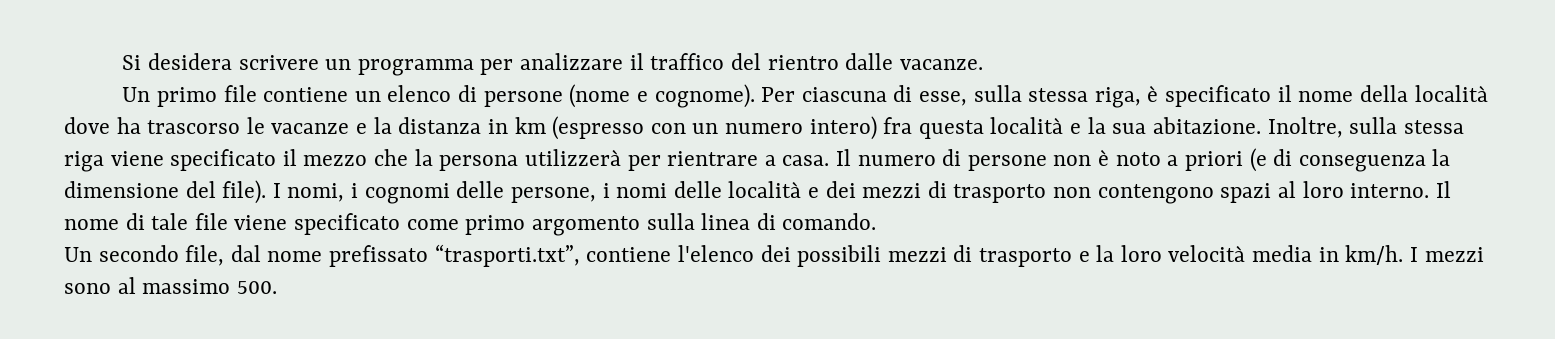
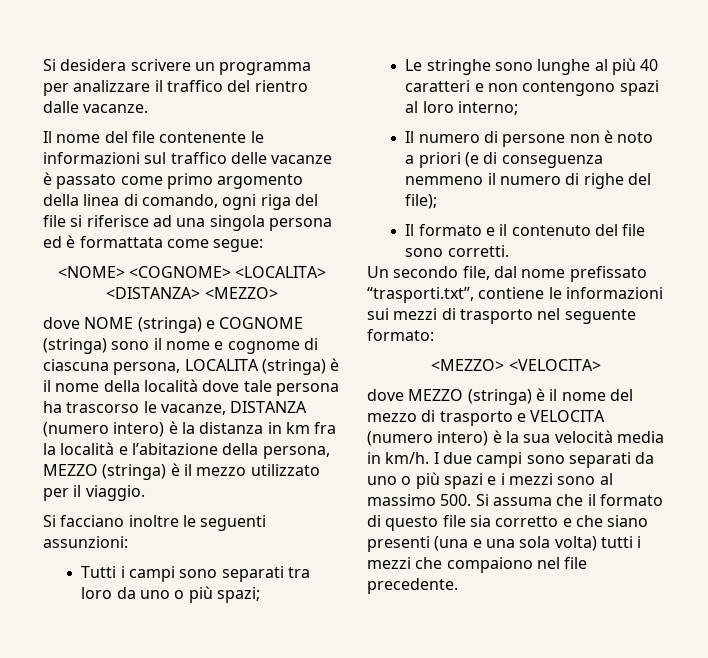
- Un primo file contiene un elenco di persone (nome e cognome). Per ciascuna di esse, sulla stessa riga, è specificato il nome della località dove ha trascorso le vacanze e la distanza in km (espresso con un numero intero) fra questa località e la sua abitazione. Inoltre, sulla stessa riga viene specificato il mezzo che la persona utilizzerà per rientrare a casa. Il numero di persone non è noto a priori (e di conseguenza la dimensione del file). I nomi, i cognomi delle persone, i nomi delle località e dei mezzi di trasporto non contengono spazi al loro interno. Il nome di tale file viene specificato come primo argomento sulla linea di comando.
+ Il nome del file contenente le informazioni sul traffico delle vacanze è passato come primo argomento della linea di comando, ogni riga del file si riferisce ad una singola persona ed è formattata come segue:
+ <NOME> <COGNOME> <LOCALITA> <DISTANZA> <MEZZO>
+ dove NOME (stringa) e COGNOME (stringa) sono il nome e cognome di ciascuna persona, LOCALITA (stringa) è il nome della località dove tale persona ha trascorso le vacanze, DISTANZA (numero intero) è la distanza in km fra la località e l’abitazione della persona, MEZZO (stringa) è il mezzo utilizzato per il viaggio.
+ Si facciano inoltre le seguenti assunzioni:
+ Tutti i campi sono separati tra loro da uno o più spazi;
+ Le stringhe sono lunghe al più 40 caratteri e non contengono spazi al loro interno;
+ Il numero di persone non è noto a priori (e di conseguenza nemmeno il numero di righe del file);
+ Il formato e il contenuto del file sono corretti.
- Un secondo file, dal nome prefissato “trasporti.txt”, contiene l'elenco dei possibili mezzi di trasporto e la loro velocità media in km/h.
+ Un secondo file, dal nome prefissato “trasporti.txt”, contiene le informazioni sui mezzi di trasporto nel seguente formato:
+ <MEZZO> <VELOCITA>
+ dove MEZZO (stringa) è il nome del mezzo di trasporto e VELOCITA (numero intero) è la sua velocità media in km/h.
- I mezzi sono al massimo 500.
+ I due campi sono separati da uno o più spazi e i mezzi sono al massimo 500. Si assuma che il formato di questo file sia corretto e che siano presenti (una e una sola volta) tutti i mezzi che compaiono nel file precedente.

